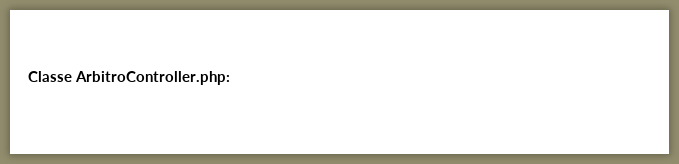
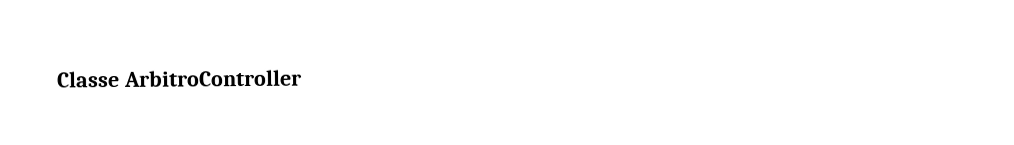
- Classe ArbitroController.php:
+ Classe ArbitroController

